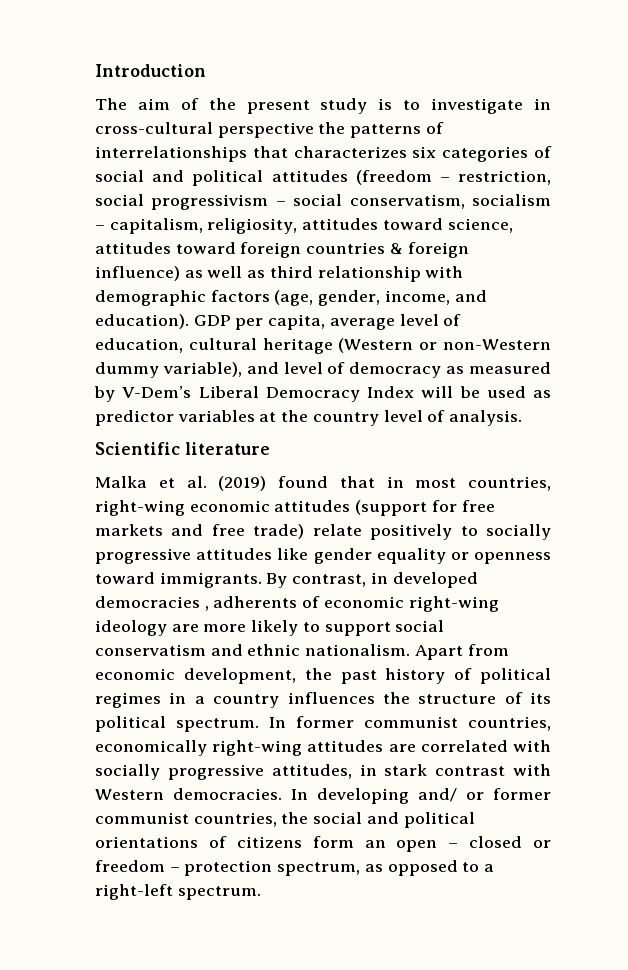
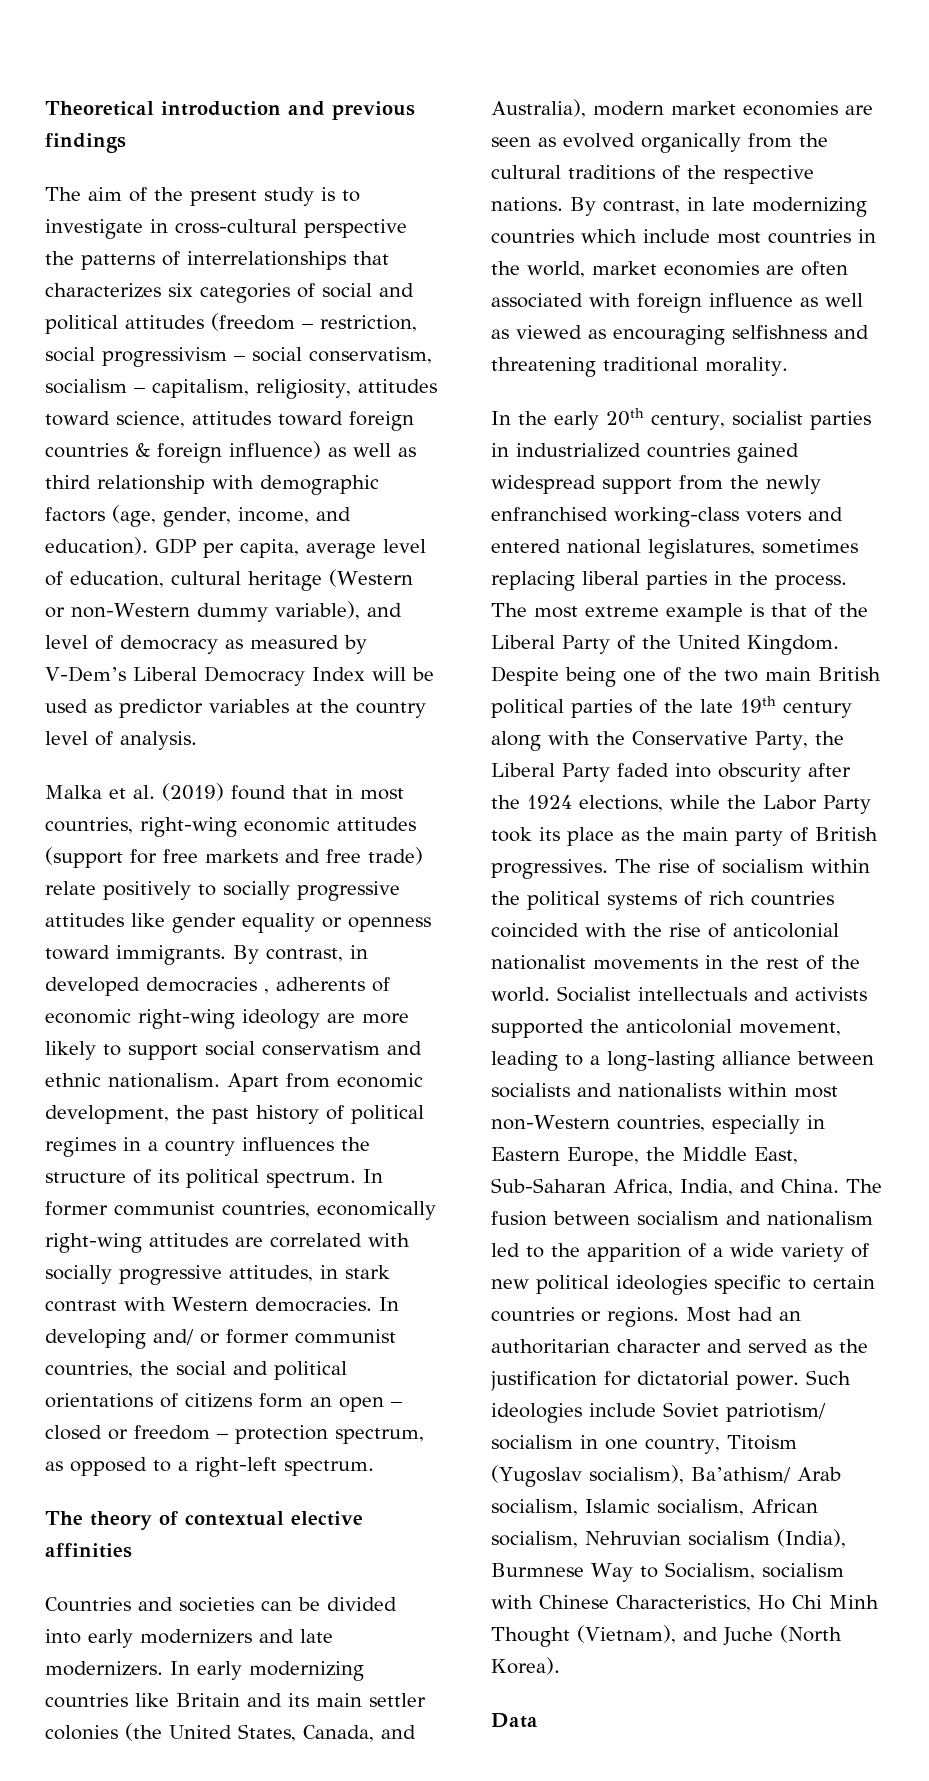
- Introduction
+ Theoretical introduction and previous findings
- Scientific literature
+ The theory of contextual elective affinities
+ Countries and societies can be divided into early modernizers and late modernizers. In early modernizing countries like Britain and its main settler colonies (the United States, Canada, and Australia), modern market economies are seen as evolved organically from the cultural traditions of the respective nations. By contrast, in late modernizing countries which include most countries in the world, market economies are often associated with foreign influence as well as viewed as encouraging selfishness and threatening traditional morality.
+ In the early 20th century, socialist parties in industrialized countries gained widespread support from the newly enfranchised working-class voters and entered national legislatures, sometimes replacing liberal parties in the process. The most extreme example is that of the Liberal Party of the United Kingdom. Despite being one of the two main British political parties of the late 19th century along with the Conservative Party, the Liberal Party faded into obscurity after the 1924 elections, while the Labor Party took its place as the main party of British progressives. The rise of socialism within the political systems of rich countries coincided with the rise of anticolonial nationalist movements in the rest of the world. Socialist intellectuals and activists supported the anticolonial movement, leading to a long-lasting alliance between socialists and nationalists within most non-Western countries, especially in Eastern Europe, the Middle East, Sub-Saharan Africa, India, and China. The fusion between socialism and nationalism led to the apparition of a wide variety of new political ideologies specific to certain countries or regions. Most had an authoritarian character and served as the justification for dictatorial power. Such ideologies include Soviet patriotism/ socialism in one country, Titoism (Yugoslav socialism), Ba’athism/ Arab socialism, Islamic socialism, African socialism, Nehruvian socialism (India), Burmnese Way to Socialism, socialism with Chinese Characteristics, Ho Chi Minh Thought (Vietnam), and Juche (North Korea).
+ Data

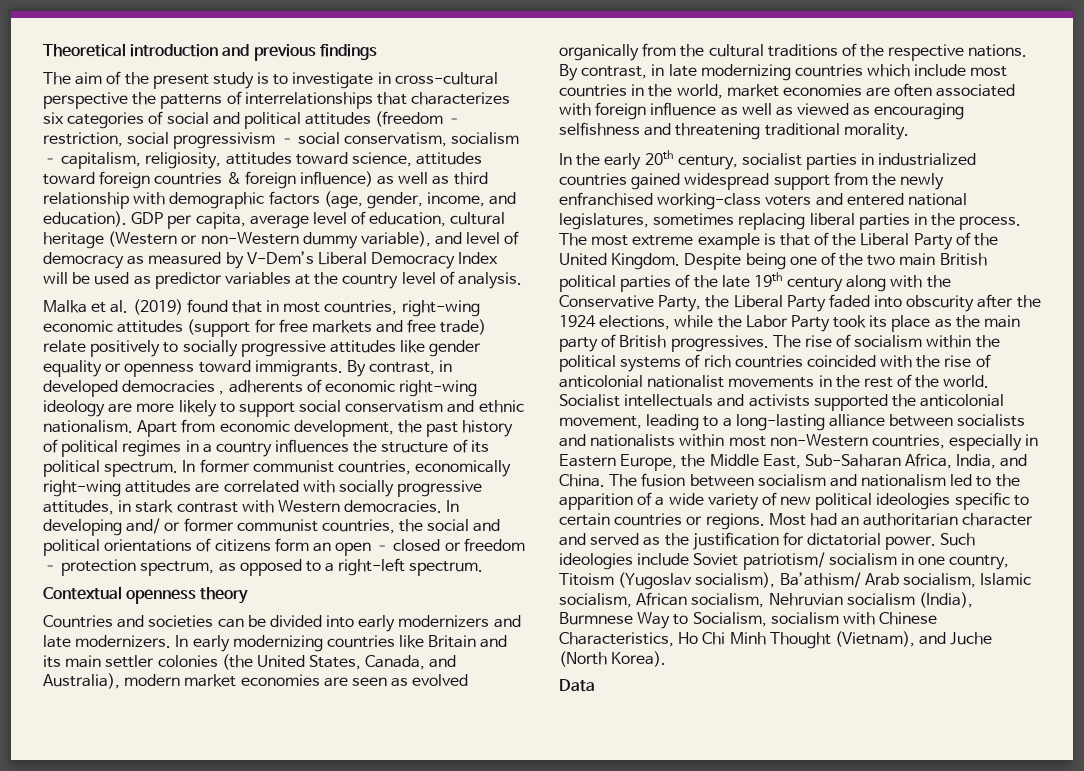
- The theory of contextual elective affinities
+ Contextual openness theory

